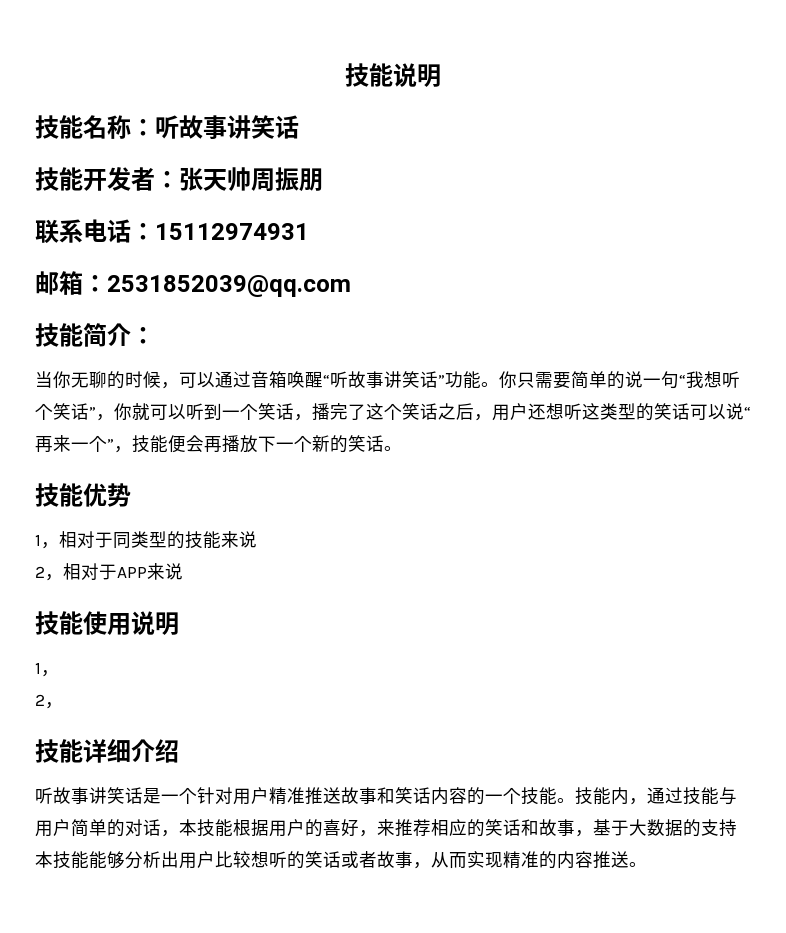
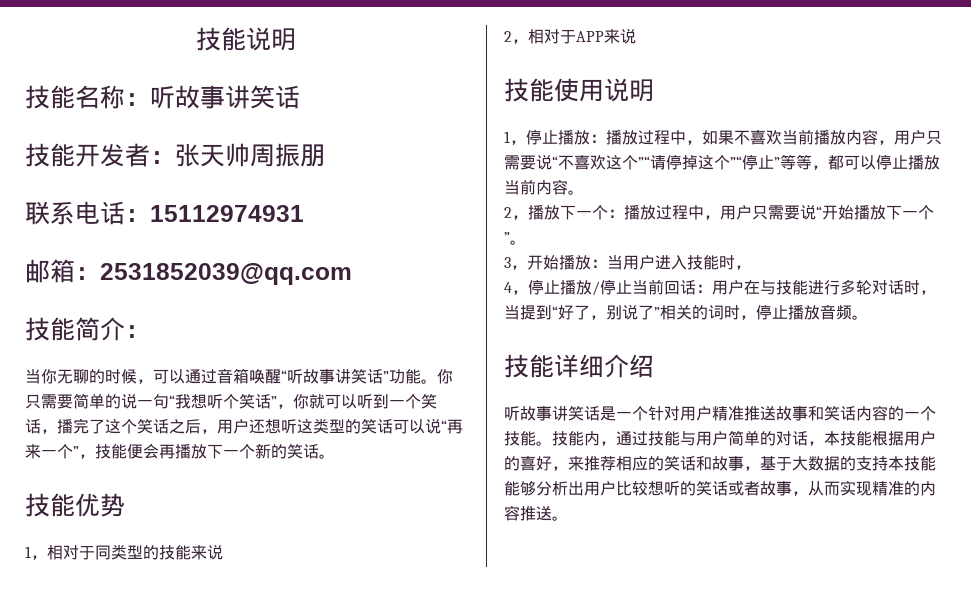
  技能使用说明
- 1，
- 2，
+ 1，停止播放：播放过程中，如果不喜欢当前播放内容，用户只需要说“不喜欢这个”“请停掉这个”“停止”等等，都可以停止播放当前内容。
+ 2，播放下一个：播放过程中，用户只需要说“开始播放下一个”。
+ 3，开始播放：当用户进入技能时，
+ 4，停止播放/停止当前回话：用户在与技能进行多轮对话时，当提到“好了，别说了”相关的词时，停止播放音频。

